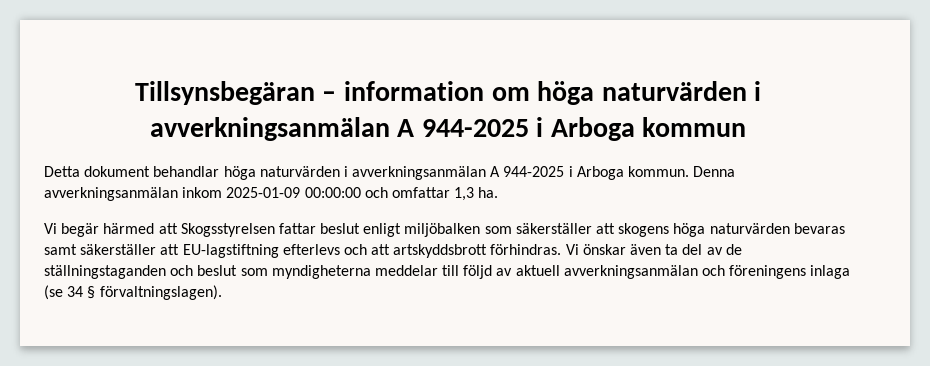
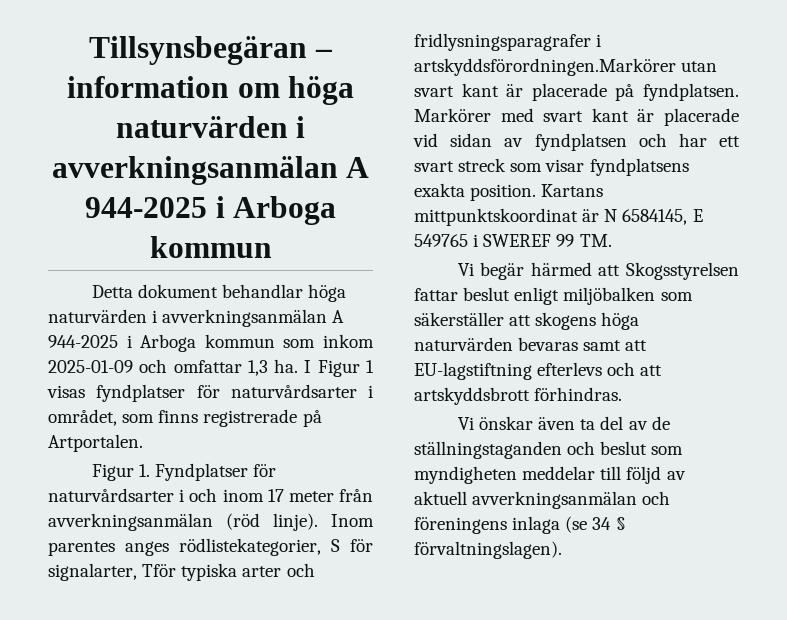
- Detta dokument behandlar höga naturvärden i avverkningsanmälan A 944-2025 i Arboga kommun. Denna avverkningsanmälan inkom 2025-01-09 00:00:00 och omfattar 1,3 ha.
+ Detta dokument behandlar höga naturvärden i avverkningsanmälan A 944-2025 i Arboga kommun som inkom 2025-01-09 och omfattar 1,3 ha. I Figur 1 visas fyndplatser för naturvårdsarter i området, som finns registrerade på Artportalen.
+ Figur 1. Fyndplatser för naturvårdsarter i och inom 17 meter från avverkningsanmälan (röd linje). Inom parentes anges rödlistekategorier, S för signalarter, Tför typiska arter och fridlysningsparagrafer i artskyddsförordningen.Markörer utan svart kant är placerade på fyndplatsen. Markörer med svart kant är placerade vid sidan av fyndplatsen och har ett svart streck som visar fyndplatsens exakta position. Kartans mittpunktskoordinat är N 6584145, E 549765 i SWEREF 99 TM.
- Vi begär härmed att Skogsstyrelsen fattar beslut enligt miljöbalken som säkerställer att skogens höga naturvärden bevaras samt säkerställer att EU-lagstiftning efterlevs och att artskyddsbrott förhindras. Vi önskar även ta del av de ställningstaganden och beslut som myndigheterna meddelar till följd av aktuell avverkningsanmälan och föreningens inlaga (se 34 § förvaltningslagen).
+ Vi begär härmed att Skogsstyrelsen fattar beslut enligt miljöbalken som säkerställer att skogens höga naturvärden bevaras samt att EU-lagstiftning efterlevs och att artskyddsbrott förhindras.
+ Vi önskar även ta del av de ställningstaganden och beslut som myndigheten meddelar till följd av aktuell avverkningsanmälan och föreningens inlaga (se 34 § förvaltningslagen).

